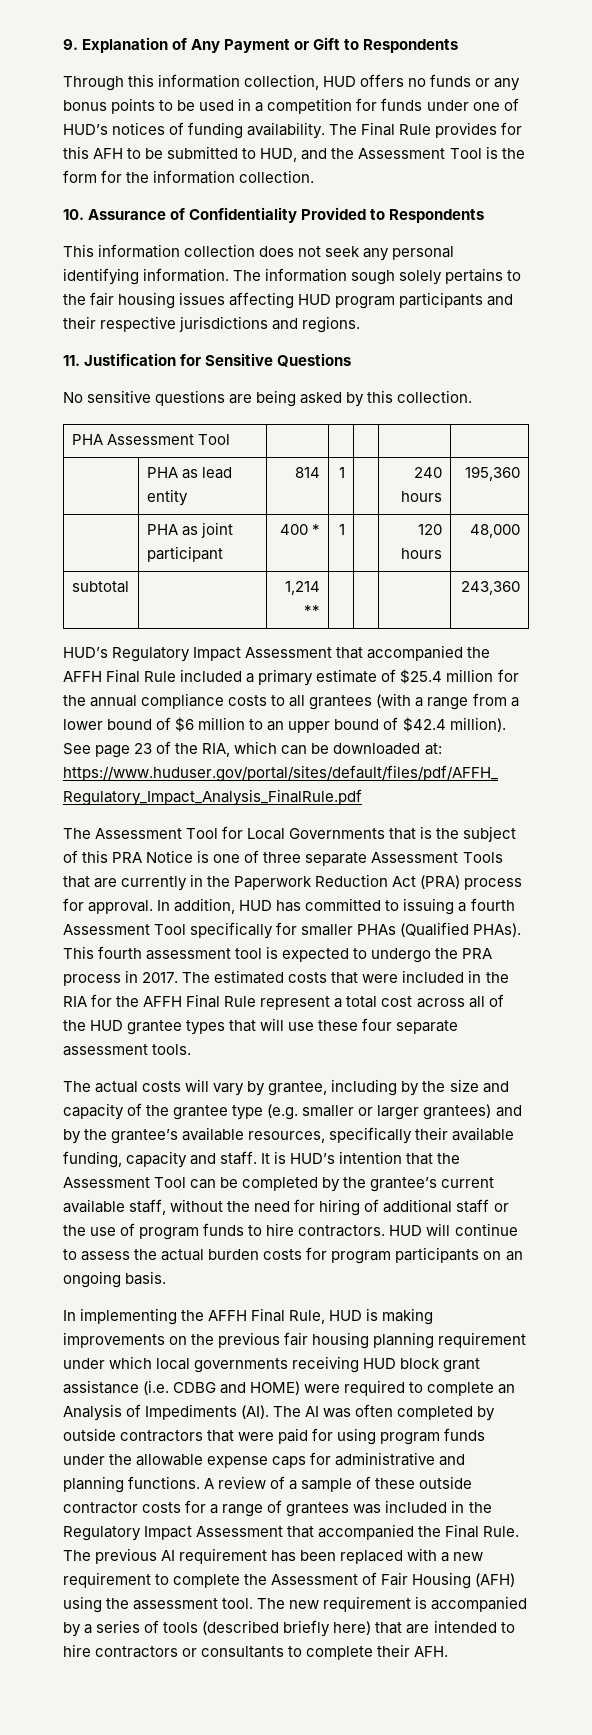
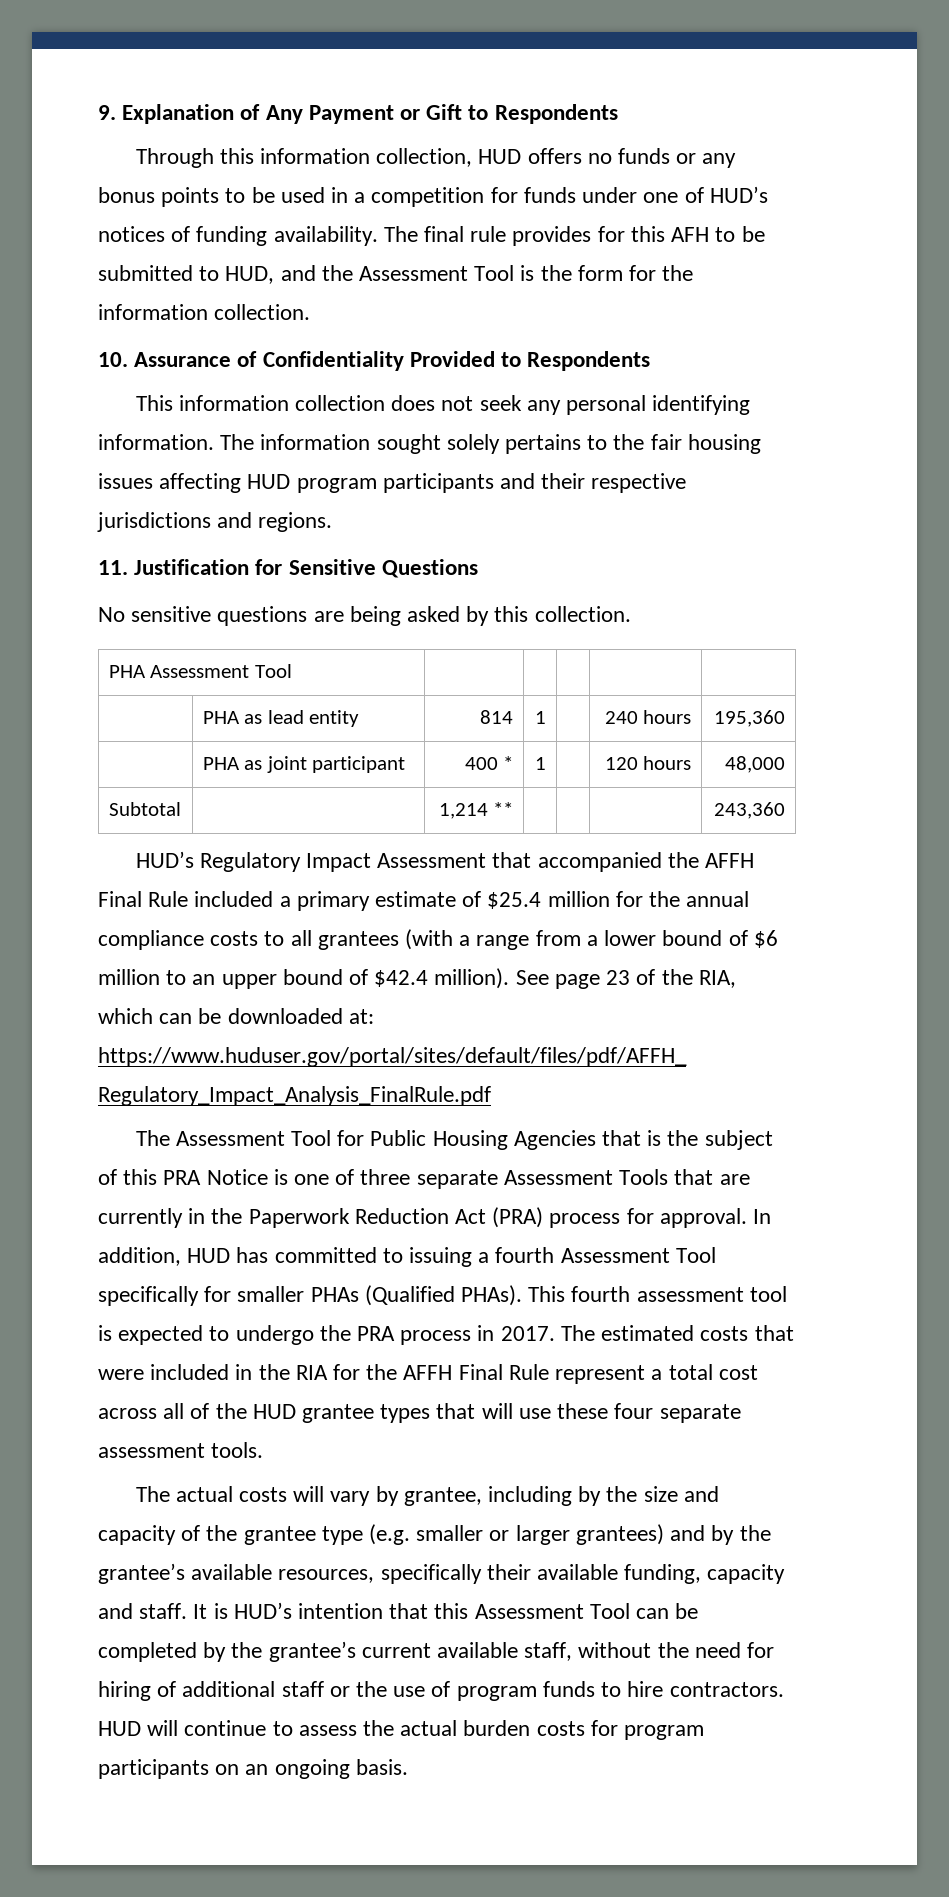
- The Final Rule provides for this AFH to be submitted to HUD, and the Assessment Tool is the form for the information collection.
+ The final rule provides for this AFH to be submitted to HUD, and the Assessment Tool is the form for the information collection.
- The information sough solely pertains to the fair housing issues affecting HUD program participants and their respective jurisdictions and regions.
+ The information sought solely pertains to the fair housing issues affecting HUD program participants and their respective jurisdictions and regions.
- subtotal | | 1,214 ** | | | | 243,360
+ Subtotal | | 1,214 ** | | | | 243,360
- The Assessment Tool for Local Governments that is the subject of this PRA Notice is one of three separate Assessment Tools that are currently in the Paperwork Reduction Act (PRA) process for approval.
+ The Assessment Tool for Public Housing Agencies that is the subject of this PRA Notice is one of three separate Assessment Tools that are currently in the Paperwork Reduction Act (PRA) process for approval.
- It is HUD’s intention that the Assessment Tool can be completed by the grantee’s current available staff, without the need for hiring of additional staff or the use of program funds to hire contractors.
+ It is HUD’s intention that this Assessment Tool can be completed by the grantee’s current available staff, without the need for hiring of additional staff or the use of program funds to hire contractors.
- In implementing the AFFH Final Rule, HUD is making improvements on the previous fair housing planning requirement under which local governments receiving HUD block grant assistance (i.e. CDBG and HOME) were required to complete an Analysis of Impediments (AI). The AI was often completed by outside contractors that were paid for using program funds under the allowable expense caps for administrative and planning functions. A review of a sample of these outside contractor costs for a range of grantees was included in the Regulatory Impact Assessment that accompanied the Final Rule. The previous AI requirement has been replaced with a new requirement to complete the Assessment of Fair Housing (AFH) using the assessment tool. The new requirement is accompanied by a series of tools (described briefly here) that are intended to hire contractors or consultants to complete their AFH.

